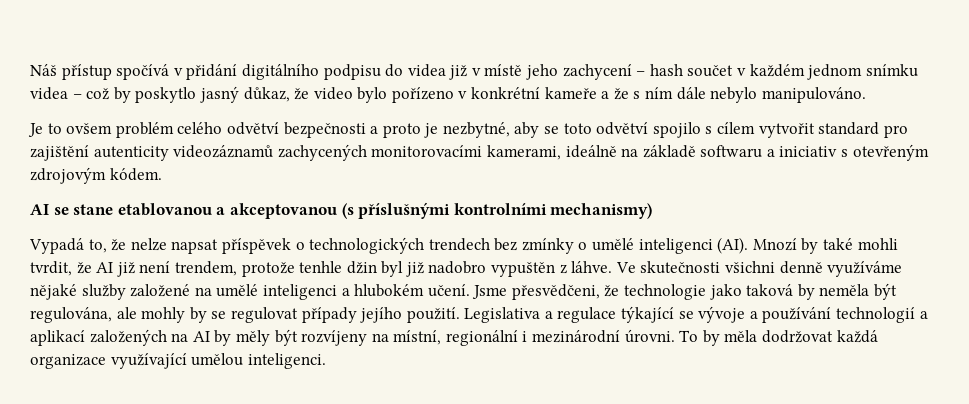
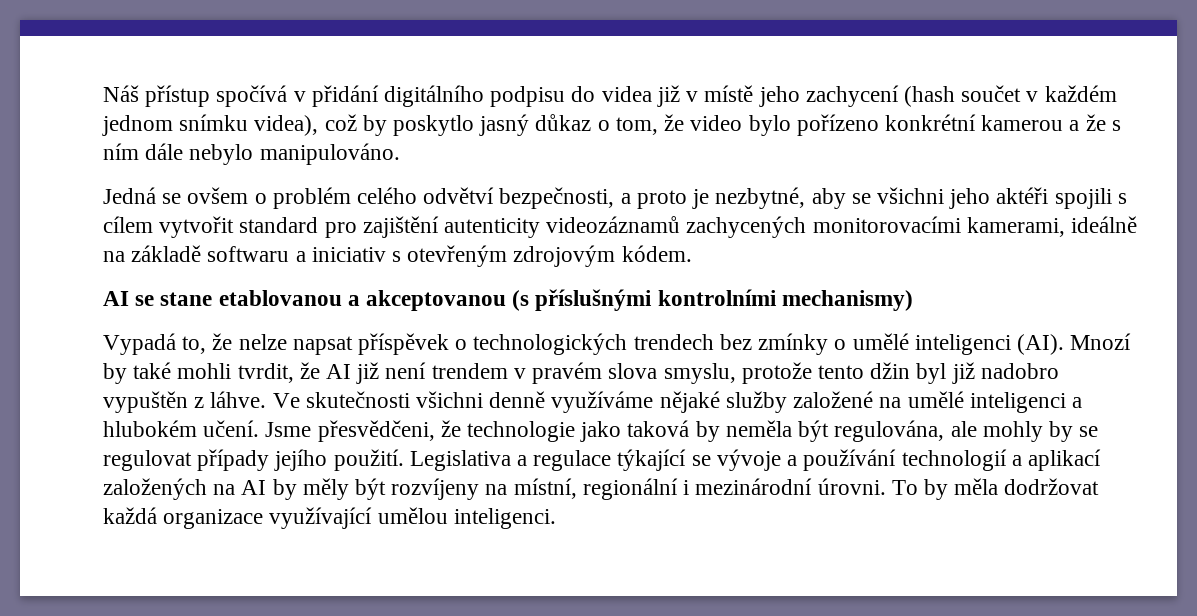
- Náš přístup spočívá v přidání digitálního podpisu do videa již v místě jeho zachycení – hash součet v každém jednom snímku videa – což by poskytlo jasný důkaz, že video bylo pořízeno v konkrétní kameře a že s ním dále nebylo manipulováno.
+ Náš přístup spočívá v přidání digitálního podpisu do videa již v místě jeho zachycení (hash součet v každém jednom snímku videa), což by poskytlo jasný důkaz o tom, že video bylo pořízeno konkrétní kamerou a že s ním dále nebylo manipulováno.
- Je to ovšem problém celého odvětví bezpečnosti a proto je nezbytné, aby se toto odvětví spojilo s cílem vytvořit standard pro zajištění autenticity videozáznamů zachycených monitorovacími kamerami, ideálně na základě softwaru a iniciativ s otevřeným zdrojovým kódem.
+ Jedná se ovšem o problém celého odvětví bezpečnosti, a proto je nezbytné, aby se všichni jeho aktéři spojili s cílem vytvořit standard pro zajištění autenticity videozáznamů zachycených monitorovacími kamerami, ideálně na základě softwaru a iniciativ s otevřeným zdrojovým kódem.
- Vypadá to, že nelze napsat příspěvek o technologických trendech bez zmínky o umělé inteligenci (AI). Mnozí by také mohli tvrdit, že AI již není trendem, protože tenhle džin byl již nadobro vypuštěn z láhve.
+ Vypadá to, že nelze napsat příspěvek o technologických trendech bez zmínky o umělé inteligenci (AI). Mnozí by také mohli tvrdit, že AI již není trendem v pravém slova smyslu, protože tento džin byl již nadobro vypuštěn z láhve.

